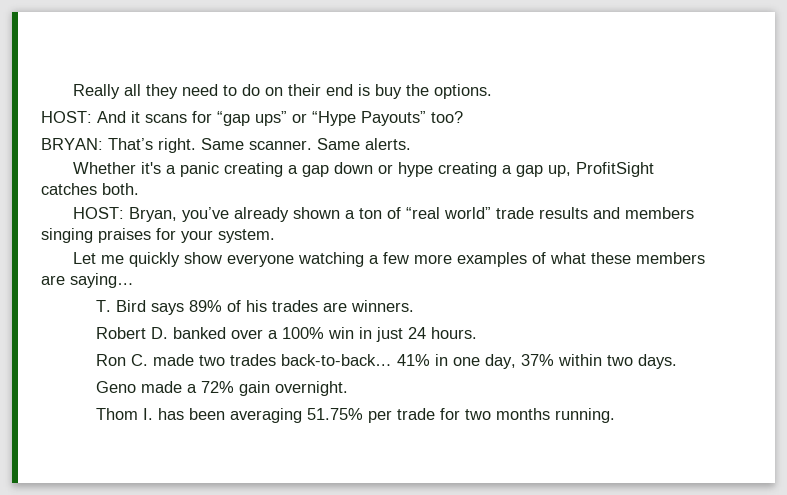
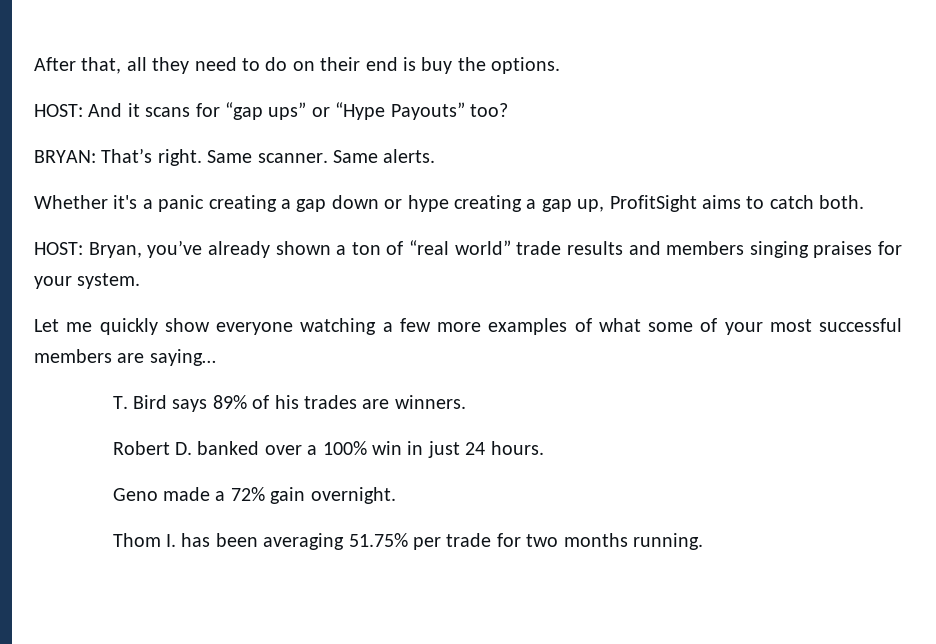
- Really all they need to do on their end is buy the options.
+ After that, all they need to do on their end is buy the options.
- Whether it's a panic creating a gap down or hype creating a gap up, ProfitSight catches both.
+ Whether it's a panic creating a gap down or hype creating a gap up, ProfitSight aims to catch both.
- Let me quickly show everyone watching a few more examples of what these members are saying…
+ Let me quickly show everyone watching a few more examples of what some of your most successful members are saying…
- Ron C. made two trades back-to-back… 41% in one day, 37% within two days.

